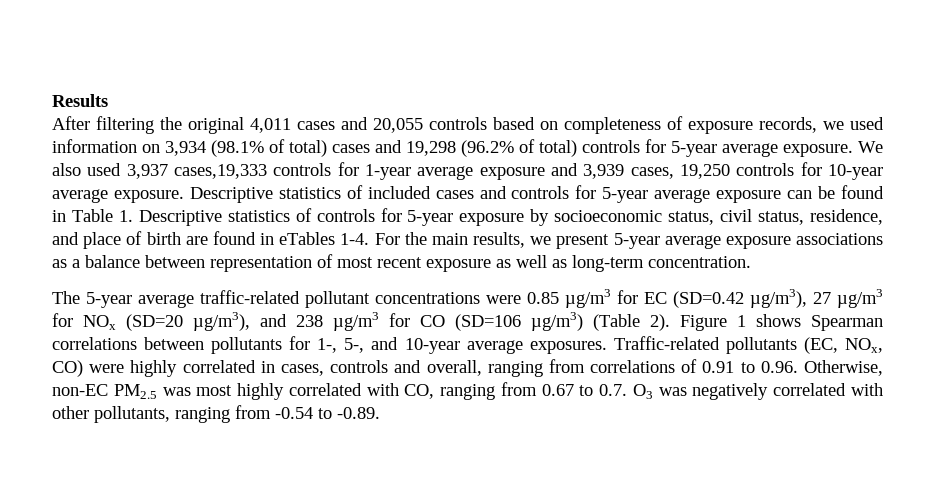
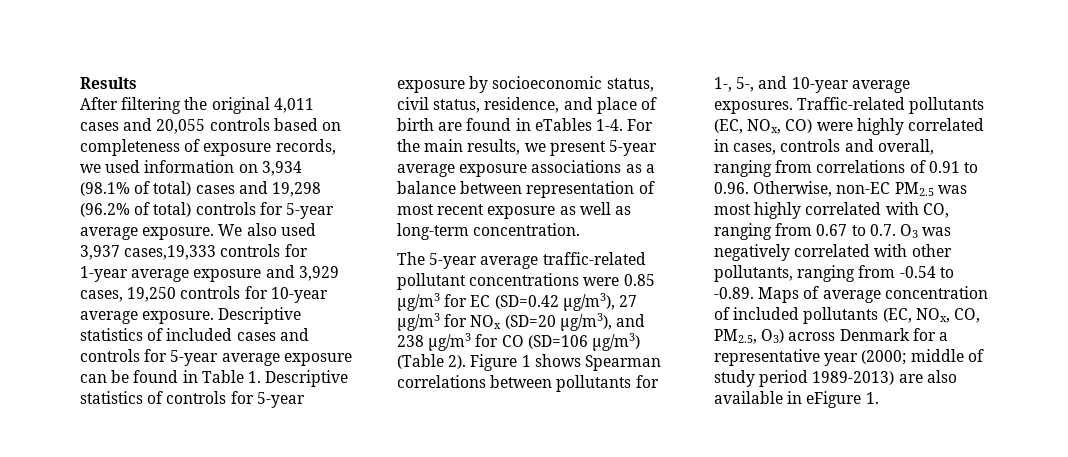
- We also used 3,937 cases,19,333 controls for 1-year average exposure and 3,939 cases, 19,250 controls for 10-year average exposure.
+ We also used 3,937 cases,19,333 controls for 1-year average exposure and 3,929 cases, 19,250 controls for 10-year average exposure.
- Traffic-related pollutants (EC, NOx, CO) were highly correlated in cases, controls and overall, ranging from correlations of 0.91 to 0.96. Otherwise, non-EC PM2.5 was most highly correlated with CO, ranging from 0.67 to 0.7. O3 was negatively correlated with other pollutants, ranging from -0.54 to -0.89.
+ Traffic-related pollutants (EC, NOx, CO) were highly correlated in cases, controls and overall, ranging from correlations of 0.91 to 0.96. Otherwise, non-EC PM2.5 was most highly correlated with CO, ranging from 0.67 to 0.7. O3 was negatively correlated with other pollutants, ranging from -0.54 to -0.89. Maps of average concentration of included pollutants (EC, NOx, CO, PM2.5, O3) across Denmark for a representative year (2000; middle of study period 1989-2013) are also available in eFigure 1.

